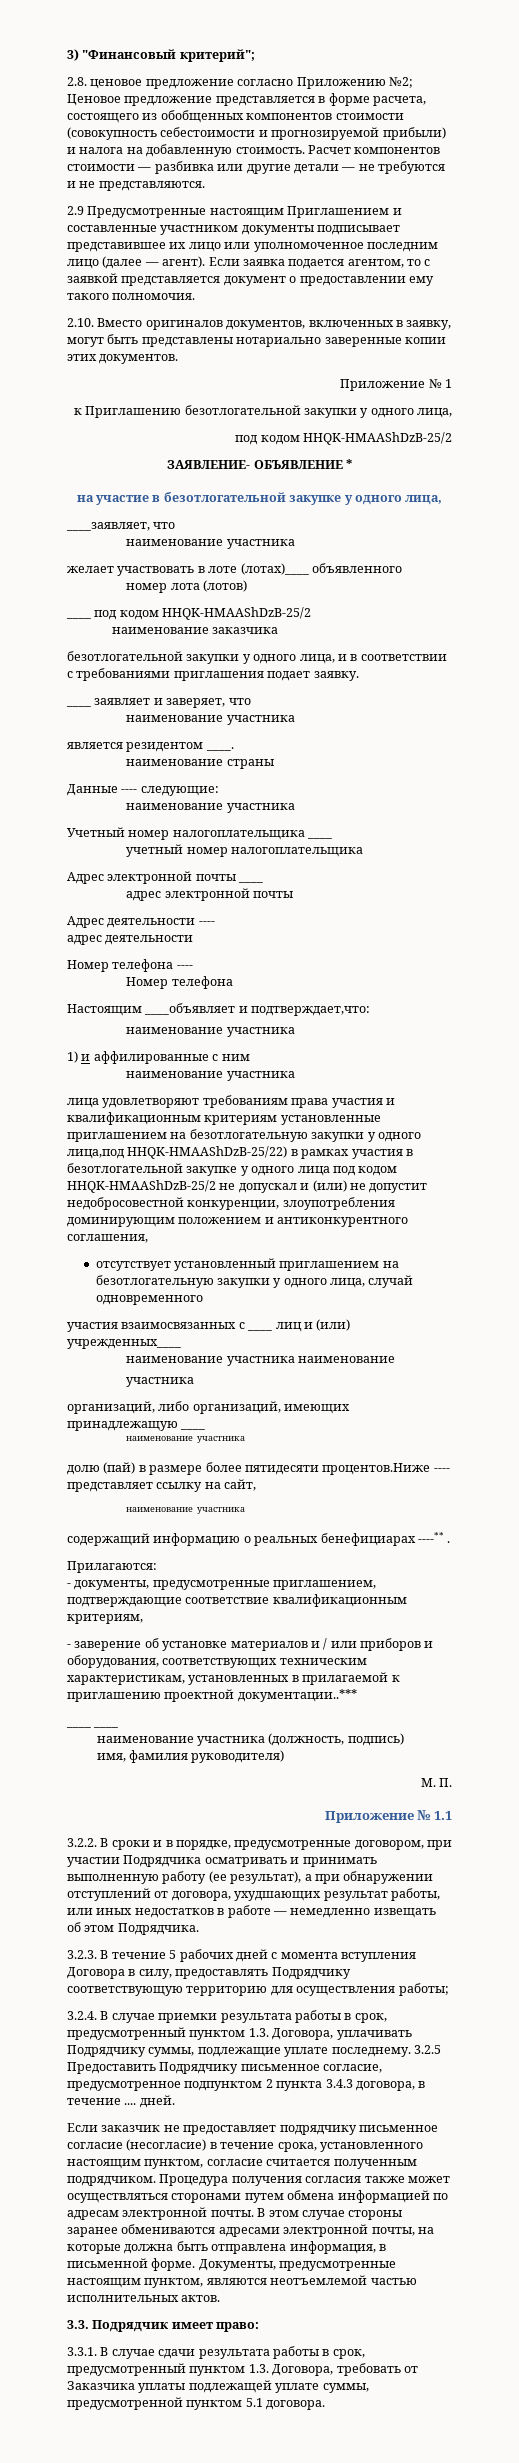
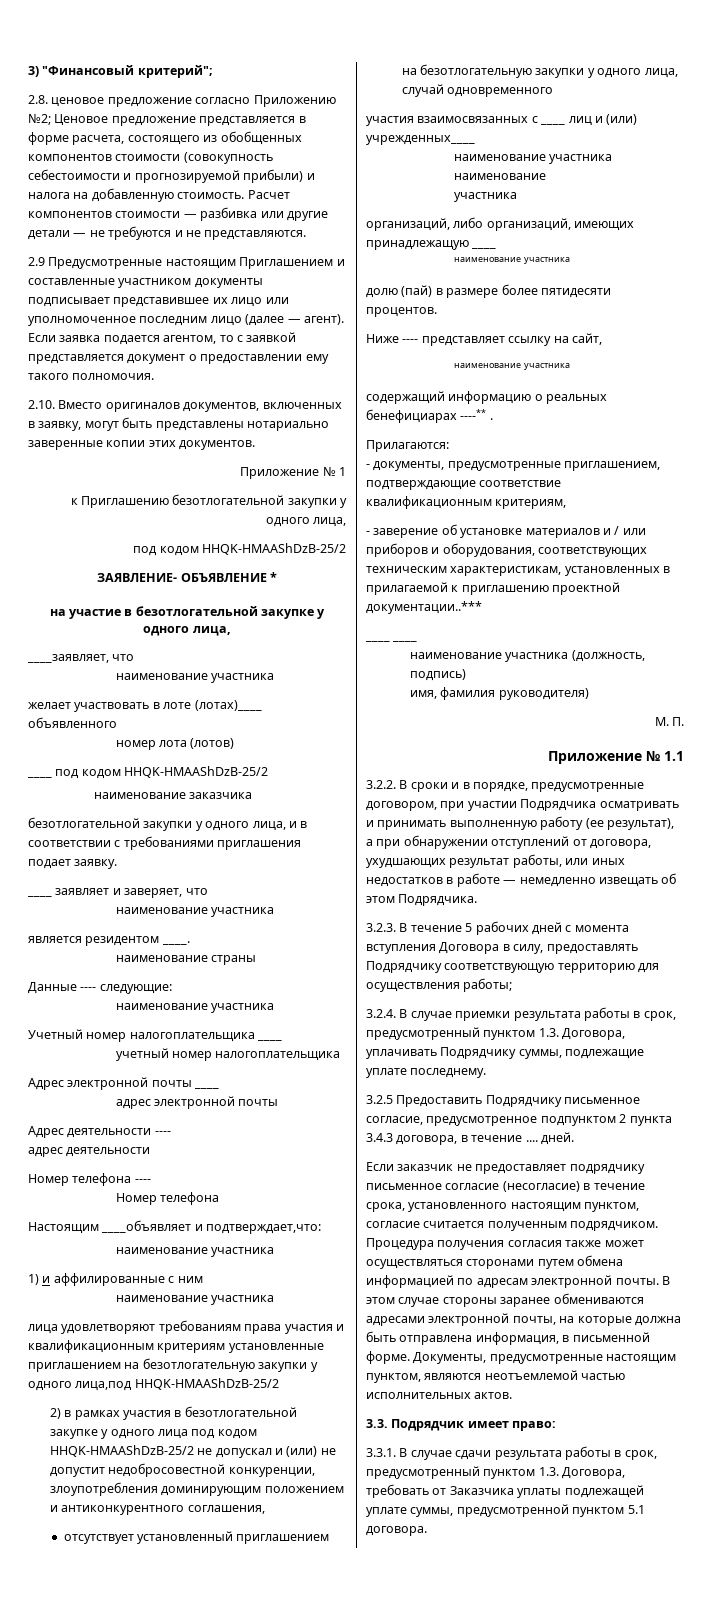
- лица удовлетворяют требованиям права участия и квалификационным критериям установленные приглашением на безотлогательную закупки у одного лица,под HHQK-HМAАShDzB-25/22) в рамках участия в безотлогательной закупке у одного лица под кодом HHQK-HМAАShDzB-25/2 не допускал и (или) не допустит недобросовестной конкуренции, злоупотребления доминирующим положением и антиконкурентного соглашения,
+ лица удовлетворяют требованиям права участия и квалификационным критериям установленные приглашением на безотлогательную закупки у одного лица,под HHQK-HМAАShDzB-25/2
+ 2) в рамках участия в безотлогательной закупке у одного лица под кодом HHQK-HМAАShDzB-25/2 не допускал и (или) не допустит недобросовестной конкуренции, злоупотребления доминирующим положением и антиконкурентного соглашения,
- долю (пай) в размере более пятидесяти процентов.Ниже ---- представляет ссылку на сайт,
+ долю (пай) в размере более пятидесяти процентов.
+ Ниже ---- представляет ссылку на сайт,
- 3.2.4. В случае приемки результата работы в срок, предусмотренный пунктом 1.3. Договора, уплачивать Подрядчику суммы, подлежащие уплате последнему. 3.2.5 Предоставить Подрядчику письменное согласие, предусмотренное подпунктом 2 пункта 3.4.3 договора, в течение .... дней.
+ 3.2.4. В случае приемки результата работы в срок, предусмотренный пунктом 1.3. Договора, уплачивать Подрядчику суммы, подлежащие уплате последнему.
+ 3.2.5 Предоставить Подрядчику письменное согласие, предусмотренное подпунктом 2 пункта 3.4.3 договора, в течение .... дней.

